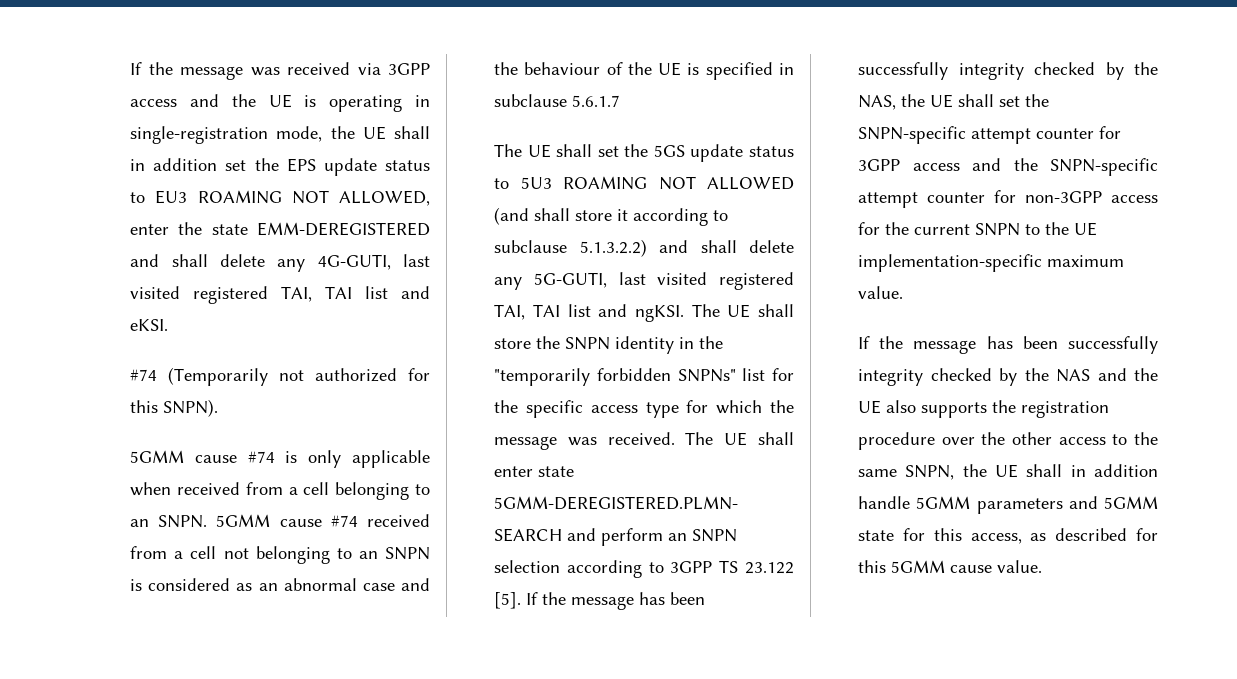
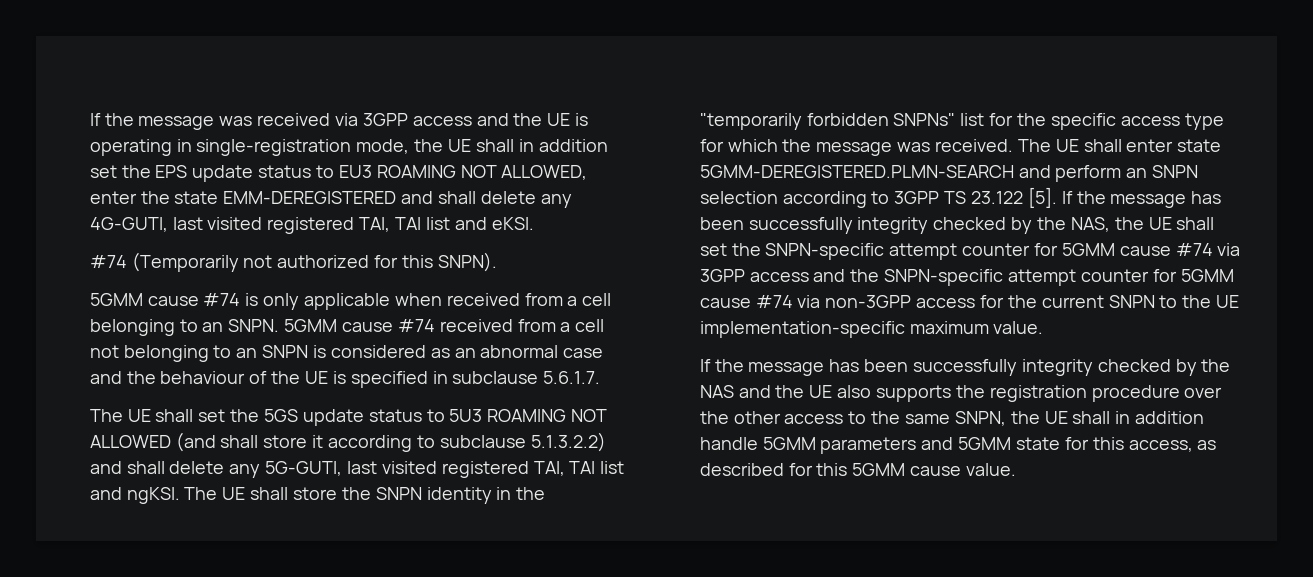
- 5GMM cause #74 received from a cell not belonging to an SNPN is considered as an abnormal case and the behaviour of the UE is specified in subclause 5.6.1.7
+ 5GMM cause #74 received from a cell not belonging to an SNPN is considered as an abnormal case and the behaviour of the UE is specified in subclause 5.6.1.7.
- If the message has been successfully integrity checked by the NAS, the UE shall set the SNPN-specific attempt counter for 3GPP access and the SNPN-specific attempt counter for non-3GPP access for the current SNPN to the UE implementation-specific maximum value.
+ If the message has been successfully integrity checked by the NAS, the UE shall set the SNPN-specific attempt counter for 5GMM cause #74 via 3GPP access and the SNPN-specific attempt counter for 5GMM cause #74 via non-3GPP access for the current SNPN to the UE implementation-specific maximum value.

